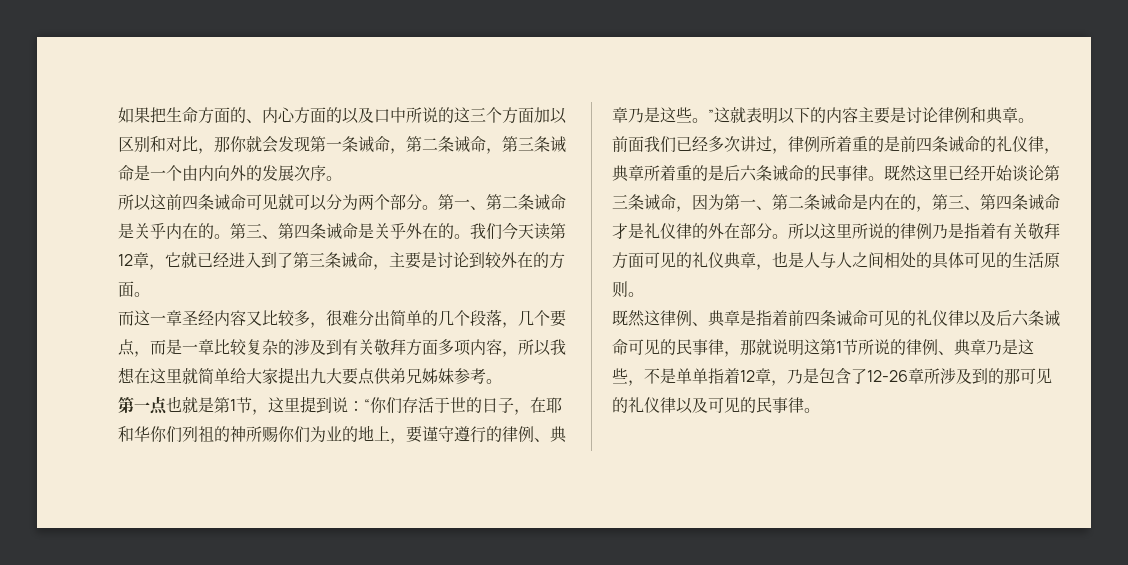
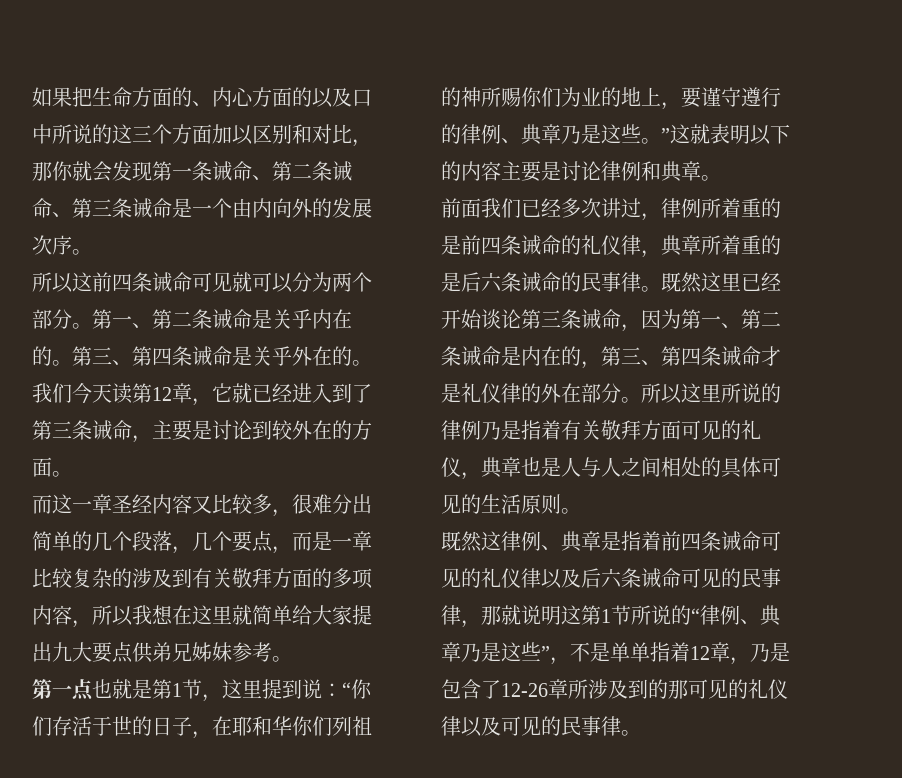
- 如果把生命方面的、内心方面的以及口中所说的这三个方面加以区别和对比，那你就会发现第一条诫命，第二条诫命，第三条诫命是一个由内向外的发展次序。
+ 如果把生命方面的、内心方面的以及口中所说的这三个方面加以区别和对比，那你就会发现第一条诫命、第二条诫命、第三条诫命是一个由内向外的发展次序。
- 而这一章圣经内容又比较多，很难分出简单的几个段落，几个要点，而是一章比较复杂的涉及到有关敬拜方面多项内容，所以我想在这里就简单给大家提出九大要点供弟兄姊妹参考。
+ 而这一章圣经内容又比较多，很难分出简单的几个段落，几个要点，而是一章比较复杂的涉及到有关敬拜方面的多项内容，所以我想在这里就简单给大家提出九大要点供弟兄姊妹参考。
- 所以这里所说的律例乃是指着有关敬拜方面可见的礼仪典章，也是人与人之间相处的具体可见的生活原则。
+ 所以这里所说的律例乃是指着有关敬拜方面可见的礼仪，典章也是人与人之间相处的具体可见的生活原则。
- 既然这律例、典章是指着前四条诫命可见的礼仪律以及后六条诫命可见的民事律，那就说明这第1节所说的律例、典章乃是这些，不是单单指着12章，乃是包含了12-26章所涉及到的那可见的礼仪律以及可见的民事律。
+ 既然这律例、典章是指着前四条诫命可见的礼仪律以及后六条诫命可见的民事律，那就说明这第1节所说的“律例、典章乃是这些”，不是单单指着12章，乃是包含了12-26章所涉及到的那可见的礼仪律以及可见的民事律。

